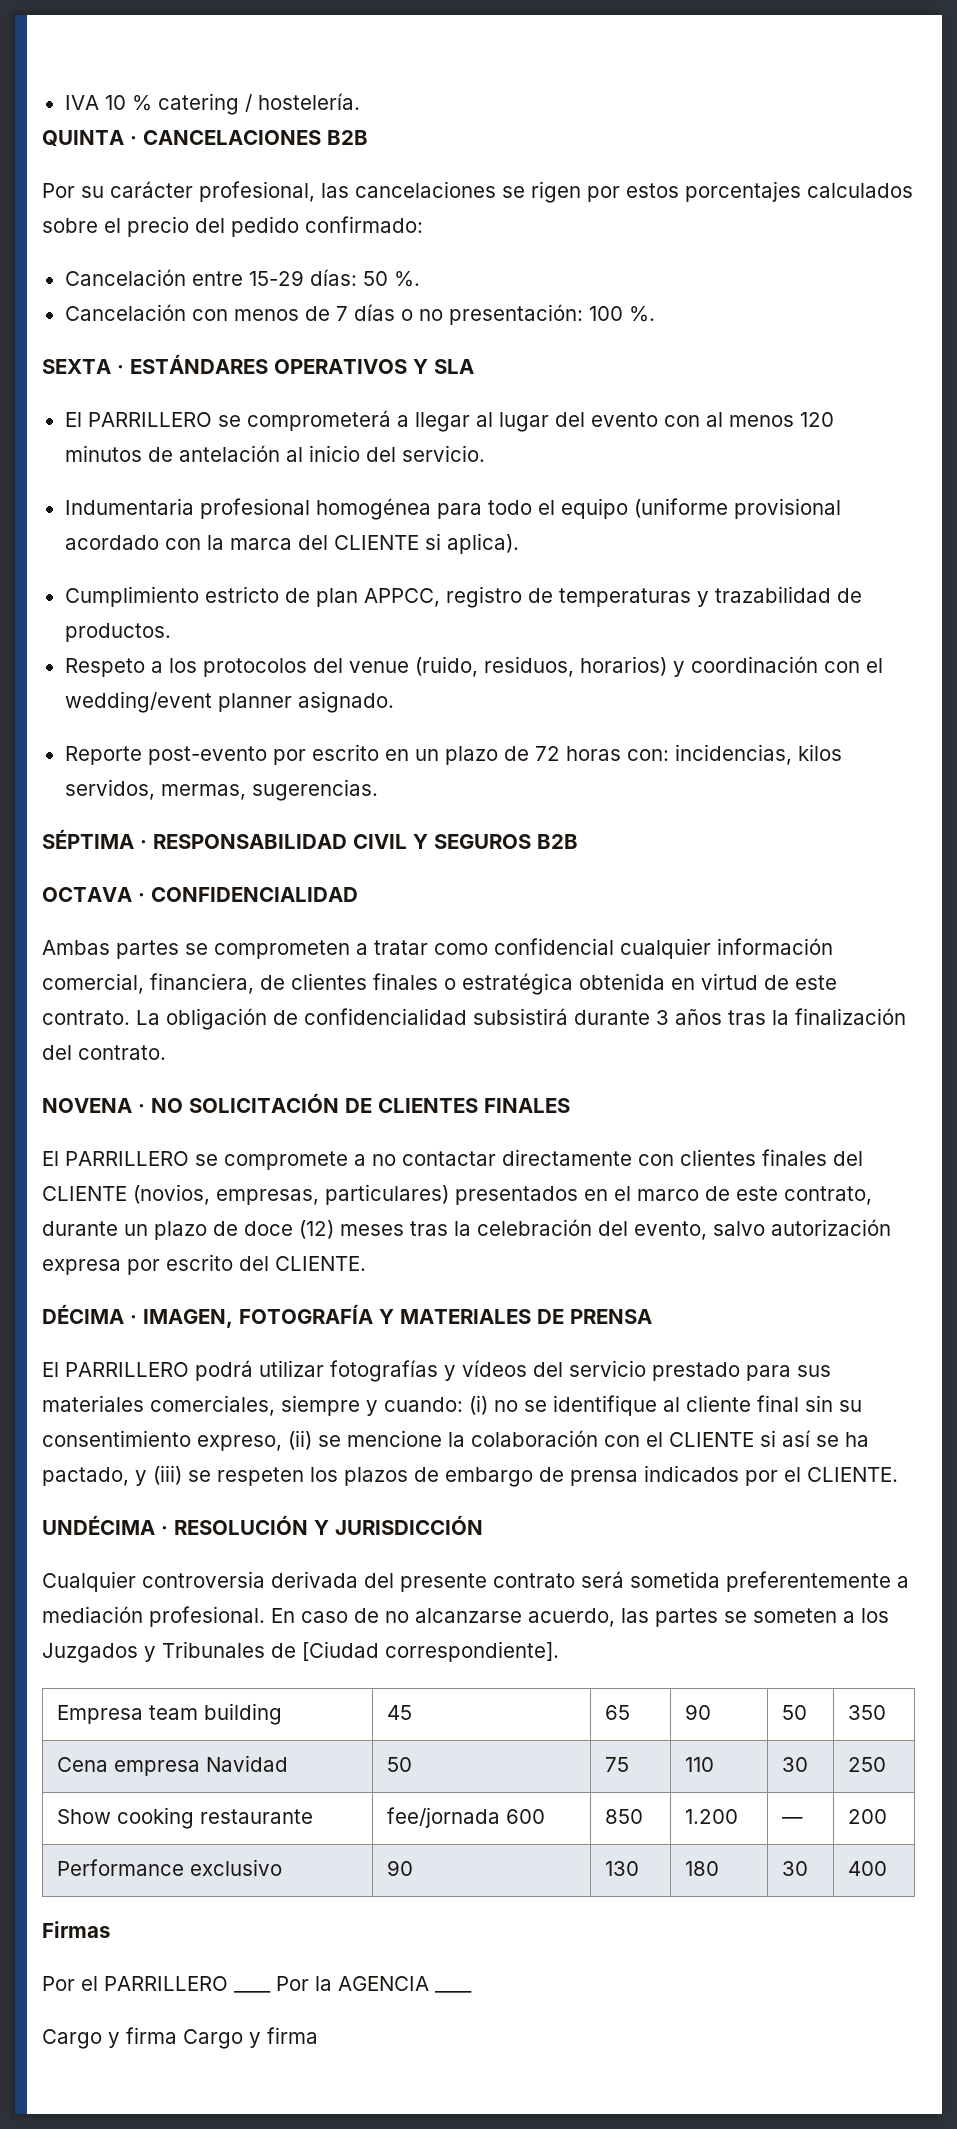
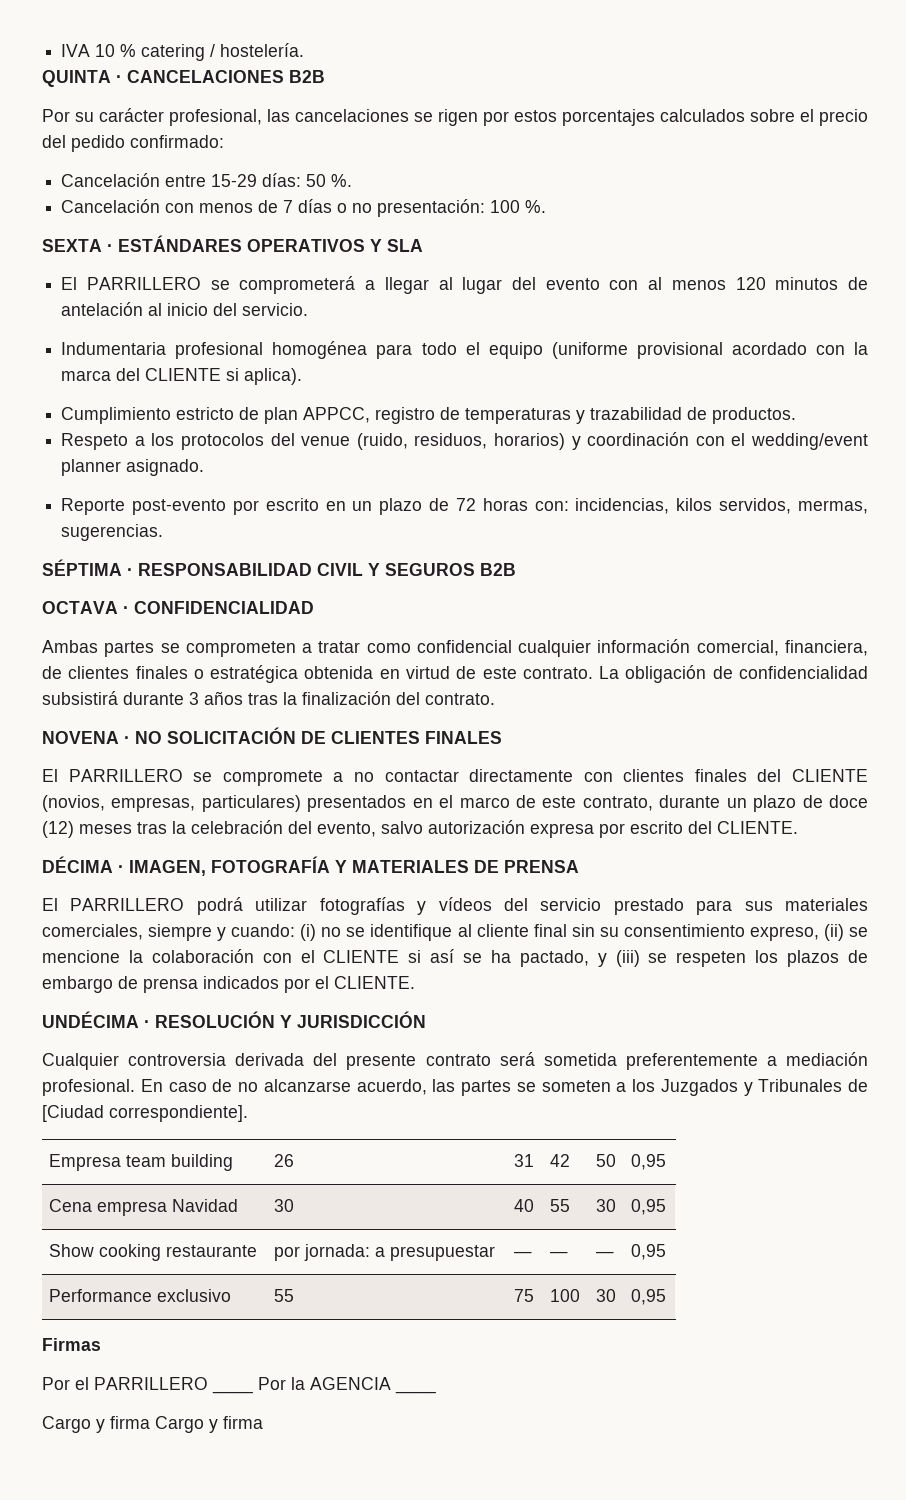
- Empresa team building | 45 | 65 | 90 | 50 | 350
+ Empresa team building | 26 | 31 | 42 | 50 | 0,95
- Cena empresa Navidad | 50 | 75 | 110 | 30 | 250
+ Cena empresa Navidad | 30 | 40 | 55 | 30 | 0,95
- Show cooking restaurante | fee/jornada 600 | 850 | 1.200 | — | 200
+ Show cooking restaurante | por jornada: a presupuestar | — | — | — | 0,95
- Performance exclusivo | 90 | 130 | 180 | 30 | 400
+ Performance exclusivo | 55 | 75 | 100 | 30 | 0,95

